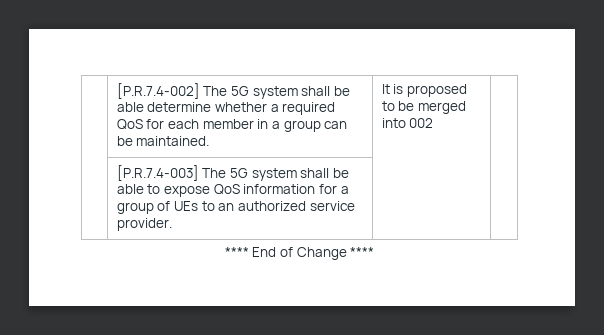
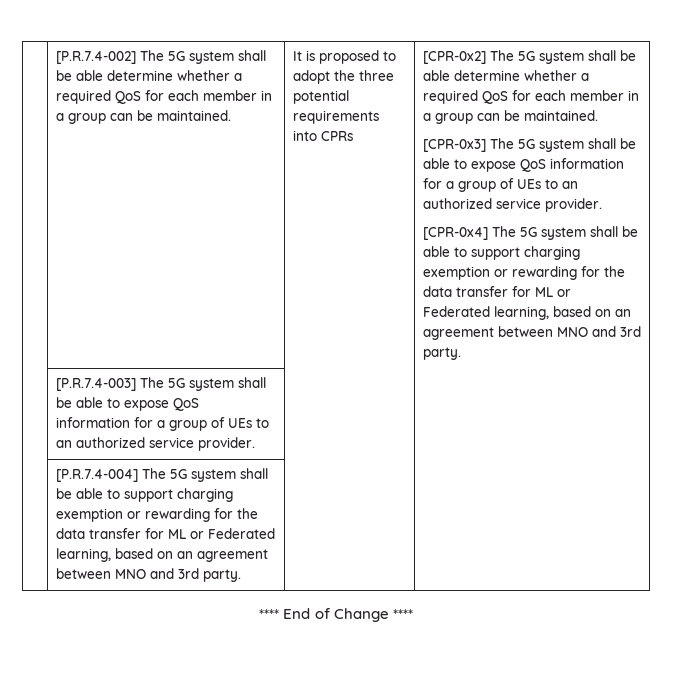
- It is proposed to be merged into 002
+ It is proposed to adopt the three potential requirements into CPRs | [CPR-0x2] The 5G system shall be able determine whether a required QoS for each member in a group can be maintained.
+ [CPR-0x3] The 5G system shall be able to expose QoS information for a group of UEs to an authorized service provider.
+ [CPR-0x4] The 5G system shall be able to support charging exemption or rewarding for the data transfer for ML or Federated learning, based on an agreement between MNO and 3rd party.
+ | [P.R.7.4-004] The 5G system shall be able to support charging exemption or rewarding for the data transfer for ML or Federated learning, based on an agreement between MNO and 3rd party. | |

